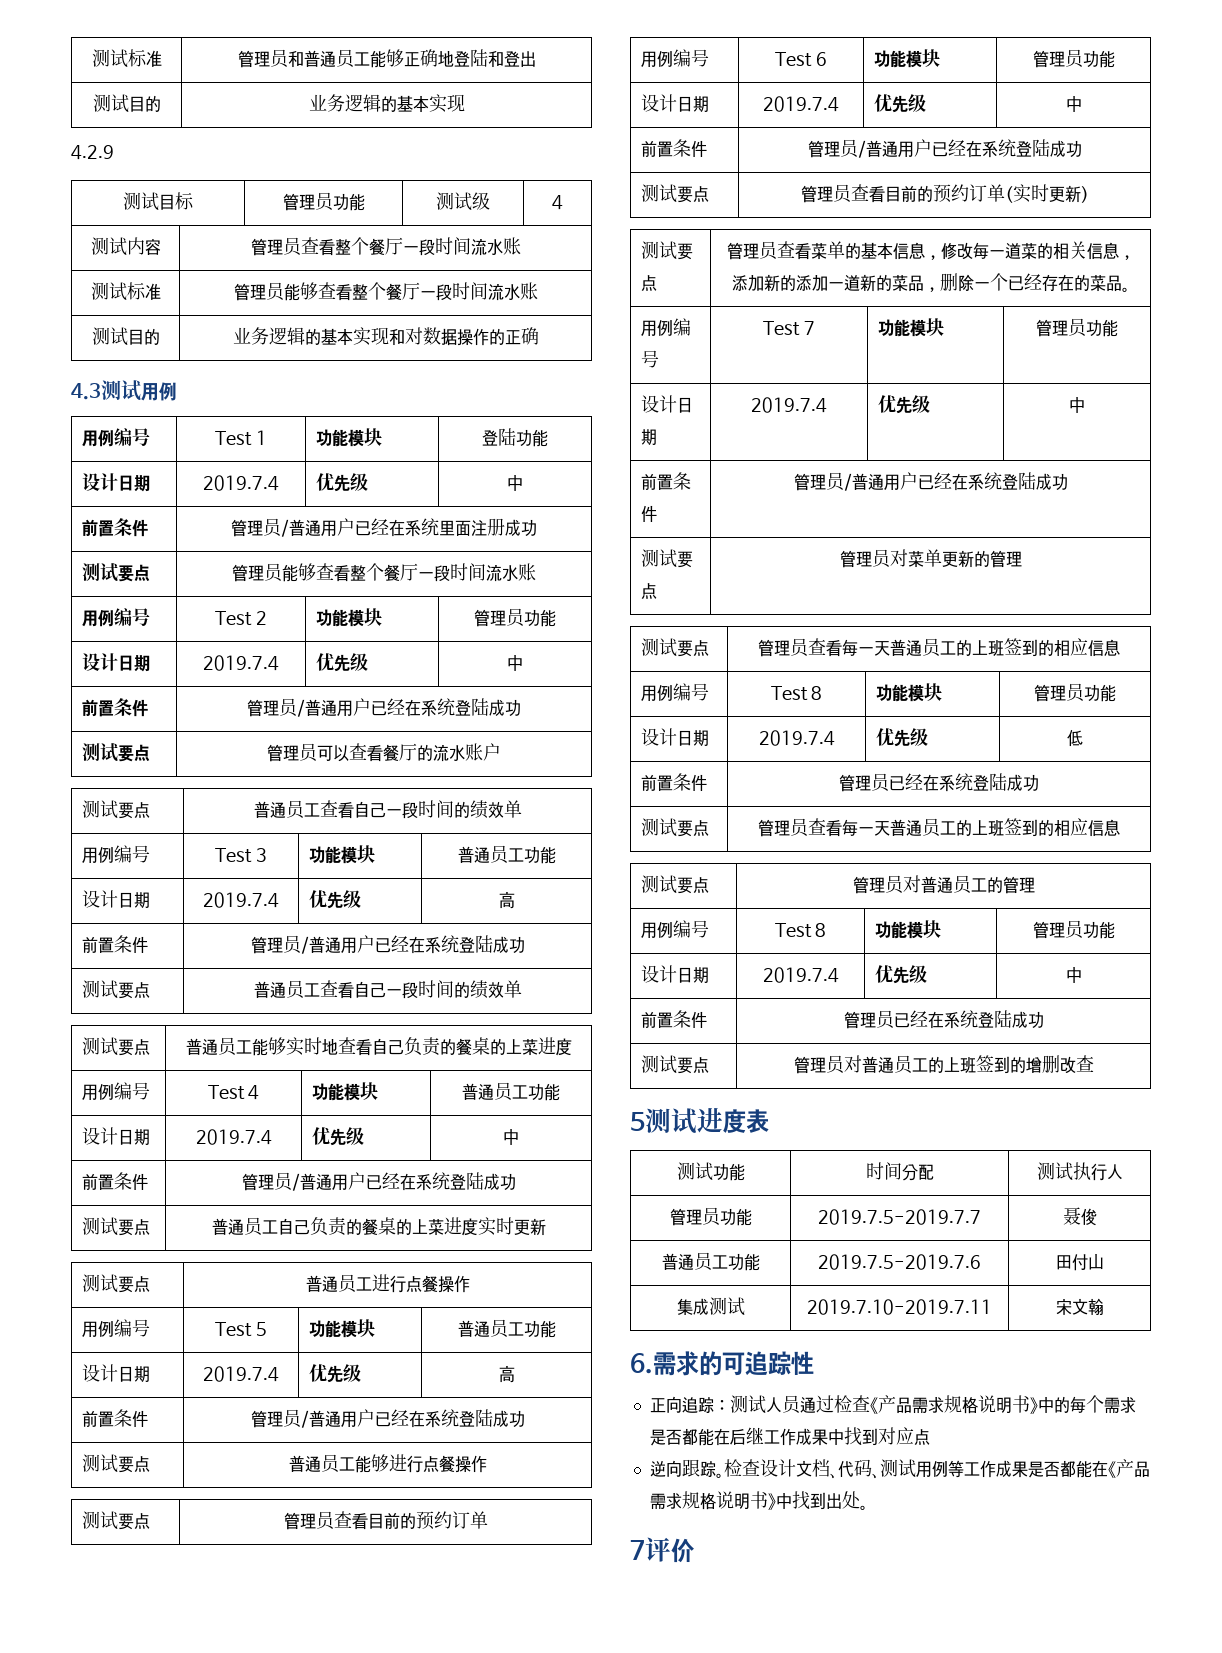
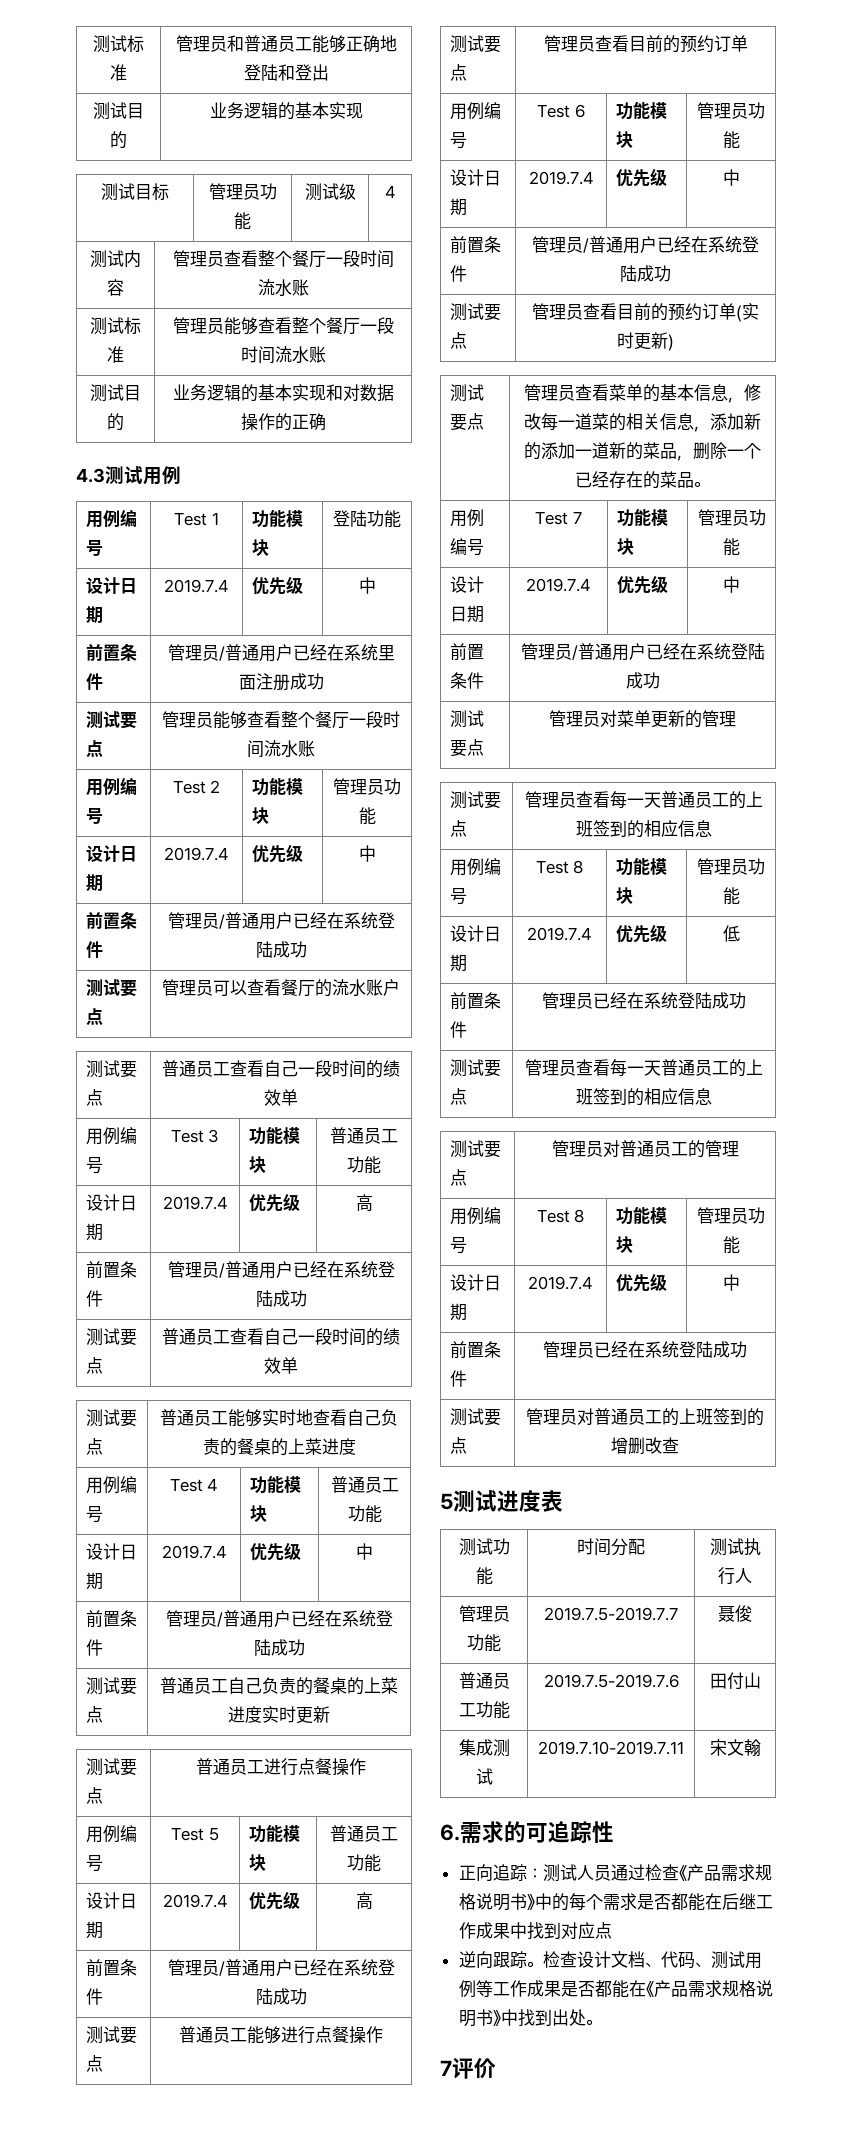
- 4.2.9

